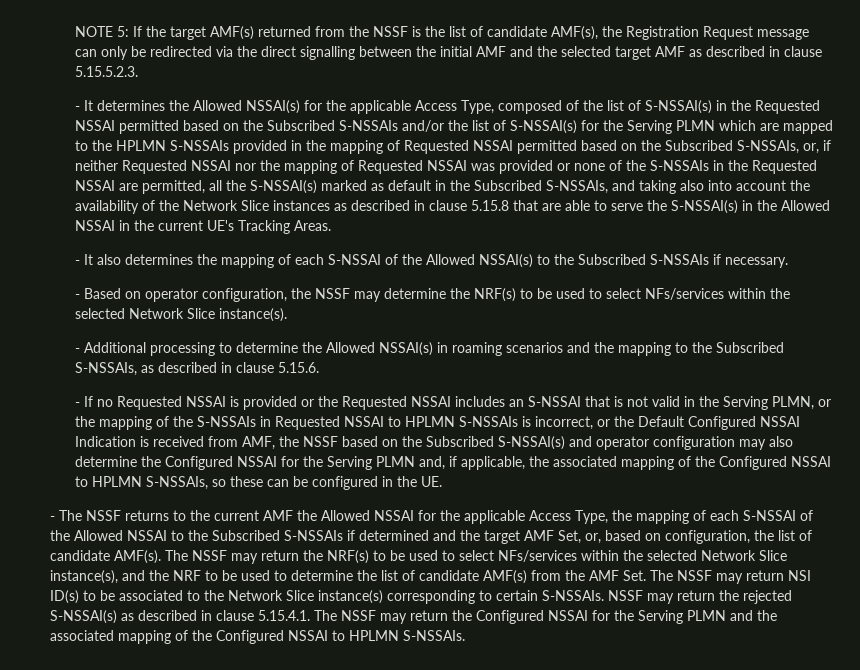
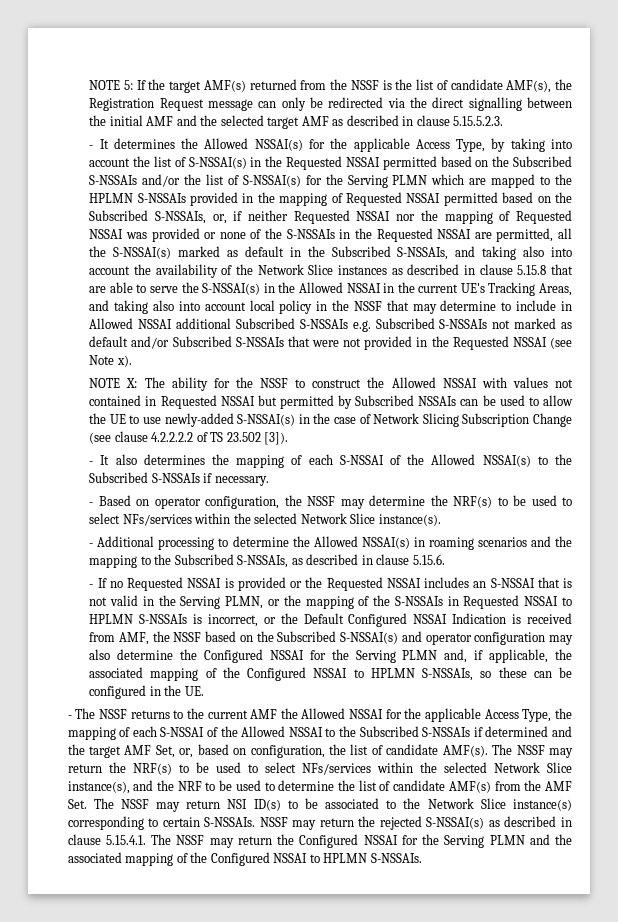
- - It determines the Allowed NSSAI(s) for the applicable Access Type, composed of the list of S-NSSAI(s) in the Requested NSSAI permitted based on the Subscribed S-NSSAIs and/or the list of S-NSSAI(s) for the Serving PLMN which are mapped to the HPLMN S-NSSAIs provided in the mapping of Requested NSSAI permitted based on the Subscribed S-NSSAIs, or, if neither Requested NSSAI nor the mapping of Requested NSSAI was provided or none of the S-NSSAIs in the Requested NSSAI are permitted, all the S-NSSAI(s) marked as default in the Subscribed S-NSSAIs, and taking also into account the availability of the Network Slice instances as described in clause 5.15.8 that are able to serve the S-NSSAI(s) in the Allowed NSSAI in the current UE's Tracking Areas.
+ - It determines the Allowed NSSAI(s) for the applicable Access Type, by taking into account the list of S-NSSAI(s) in the Requested NSSAI permitted based on the Subscribed S-NSSAIs and/or the list of S-NSSAI(s) for the Serving PLMN which are mapped to the HPLMN S-NSSAIs provided in the mapping of Requested NSSAI permitted based on the Subscribed S-NSSAIs, or, if neither Requested NSSAI nor the mapping of Requested NSSAI was provided or none of the S-NSSAIs in the Requested NSSAI are permitted, all the S-NSSAI(s) marked as default in the Subscribed S-NSSAIs, and taking also into account the availability of the Network Slice instances as described in clause 5.15.8 that are able to serve the S-NSSAI(s) in the Allowed NSSAI in the current UE's Tracking Areas, and taking also into account local policy in the NSSF that may determine to include in Allowed NSSAI additional Subscribed S-NSSAIs e.g. Subscribed S-NSSAIs not marked as default and/or Subscribed S-NSSAIs that were not provided in the Requested NSSAI (see Note x).
+ NOTE X: The ability for the NSSF to construct the Allowed NSSAI with values not contained in Requested NSSAI but permitted by Subscribed NSSAIs can be used to allow the UE to use newly-added S-NSSAI(s) in the case of Network Slicing Subscription Change (see clause 4.2.2.2.2 of TS 23.502 [3]).

